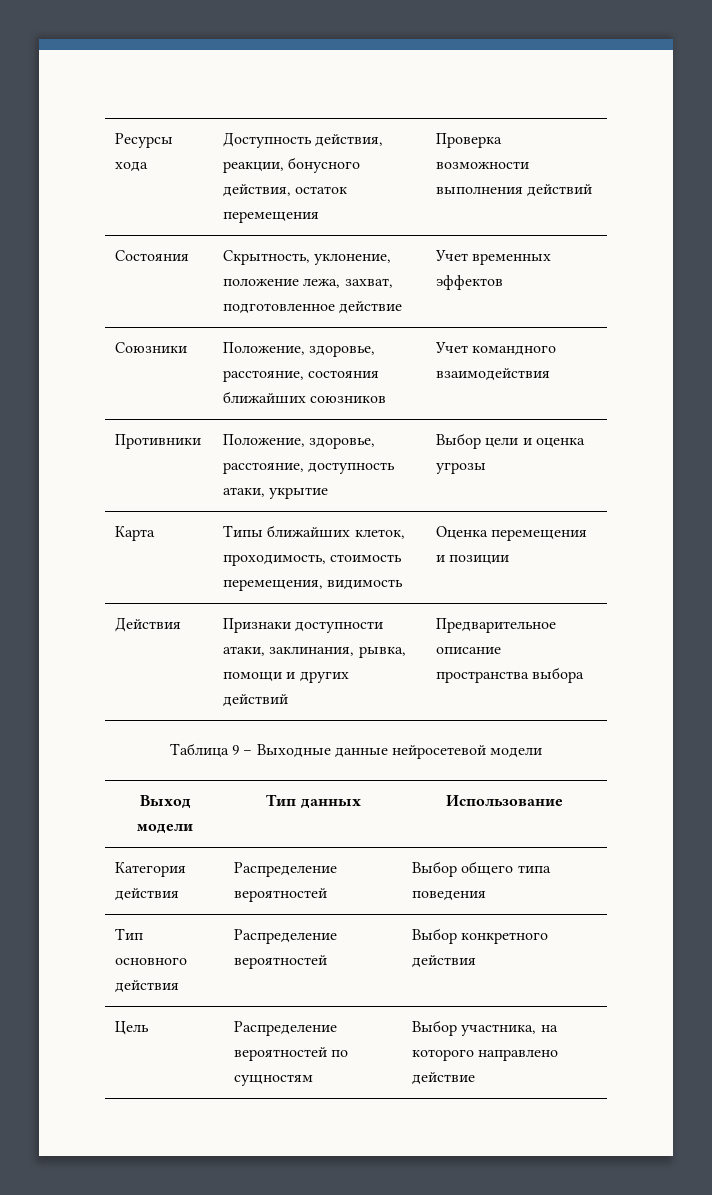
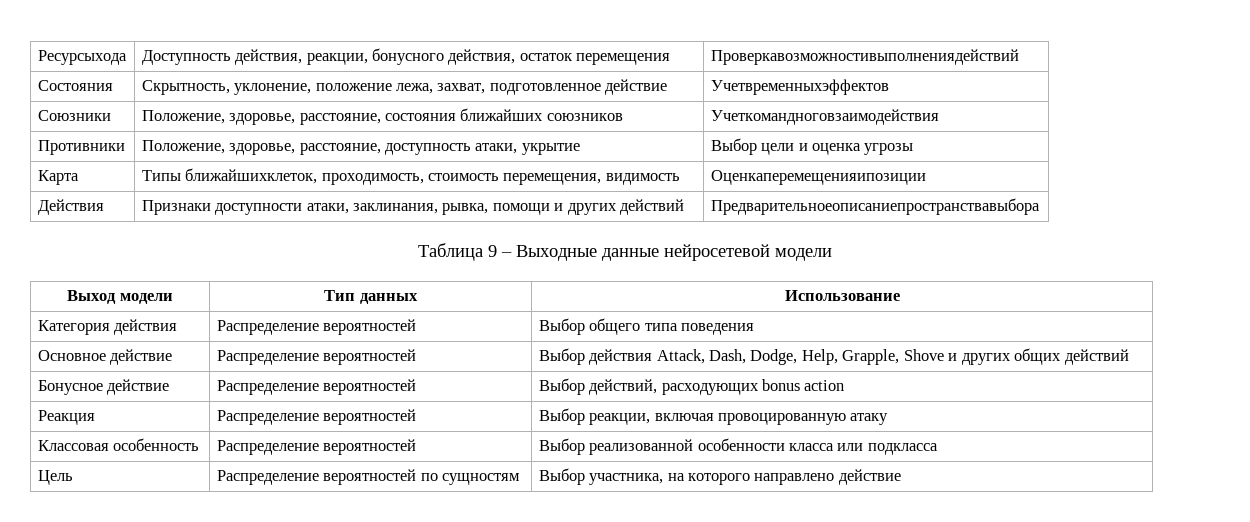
- Ресурсы хода | Доступность действия, реакции, бонусного действия, остаток перемещения | Проверка возможности выполнения действий
+ Ресурсыхода | Доступность действия, реакции, бонусного действия, остаток перемещения | Проверкавозможностивыполнениядействий
- Состояния | Скрытность, уклонение, положение лежа, захват, подготовленное действие | Учет временных эффектов
+ Состояния | Скрытность, уклонение, положение лежа, захват, подготовленное действие | Учетвременныхэффектов
- Союзники | Положение, здоровье, расстояние, состояния ближайших союзников | Учет командного взаимодействия
+ Союзники | Положение, здоровье, расстояние, состояния ближайших союзников | Учеткомандноговзаимодействия
- Карта | Типы ближайших клеток, проходимость, стоимость перемещения, видимость | Оценка перемещения и позиции
+ Карта | Типы ближайшихклеток, проходимость, стоимость перемещения, видимость | Оценкаперемещенияипозиции
- Действия | Признаки доступности атаки, заклинания, рывка, помощи и других действий | Предварительное описание пространства выбора
+ Действия | Признаки доступности атаки, заклинания, рывка, помощи и других действий | Предварительноеописаниепространствавыбора
- Тип основного действия | Распределение вероятностей | Выбор конкретного действия
+ Основное действие | Распределение вероятностей | Выбор действия Attack, Dash, Dodge, Help, Grapple, Shove и других общих действий
+ Бонусное действие | Распределение вероятностей | Выбор действий, расходующих bonus action
+ Реакция | Распределение вероятностей | Выбор реакции, включая провоцированную атаку
+ Классовая особенность | Распределение вероятностей | Выбор реализованной особенности класса или подкласса

